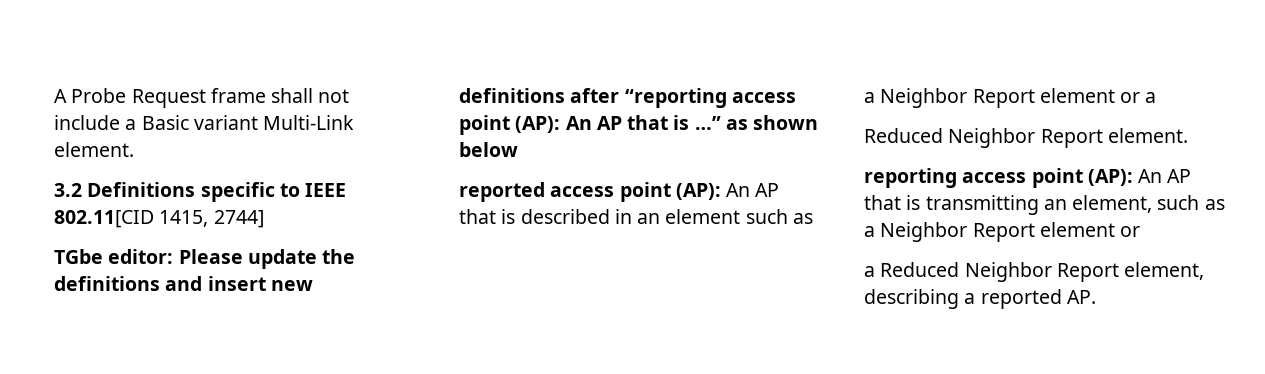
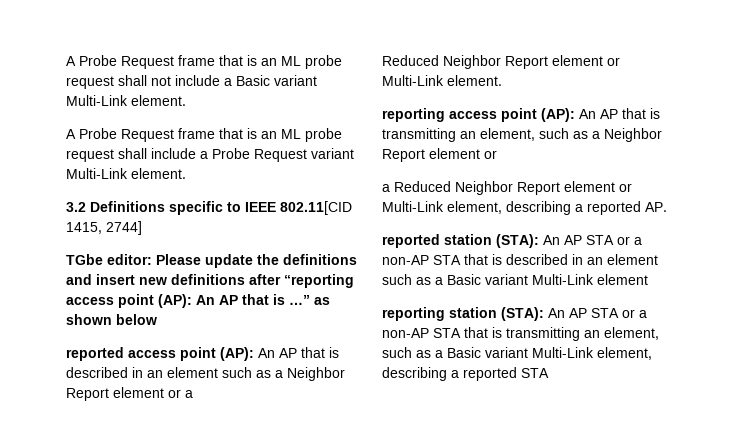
- A Probe Request frame shall not include a Basic variant Multi-Link element.
+ A Probe Request frame that is an ML probe request shall not include a Basic variant Multi-Link element.
+ A Probe Request frame that is an ML probe request shall include a Probe Request variant Multi-Link element.
- Reduced Neighbor Report element.
+ Reduced Neighbor Report element or Multi-Link element.
- a Reduced Neighbor Report element, describing a reported AP.
+ a Reduced Neighbor Report element or Multi-Link element, describing a reported AP.
+ reported station (STA): An AP STA or a non-AP STA that is described in an element such as a Basic variant Multi-Link element
+ reporting station (STA): An AP STA or a non-AP STA that is transmitting an element, such as a Basic variant Multi-Link element, describing a reported STA

